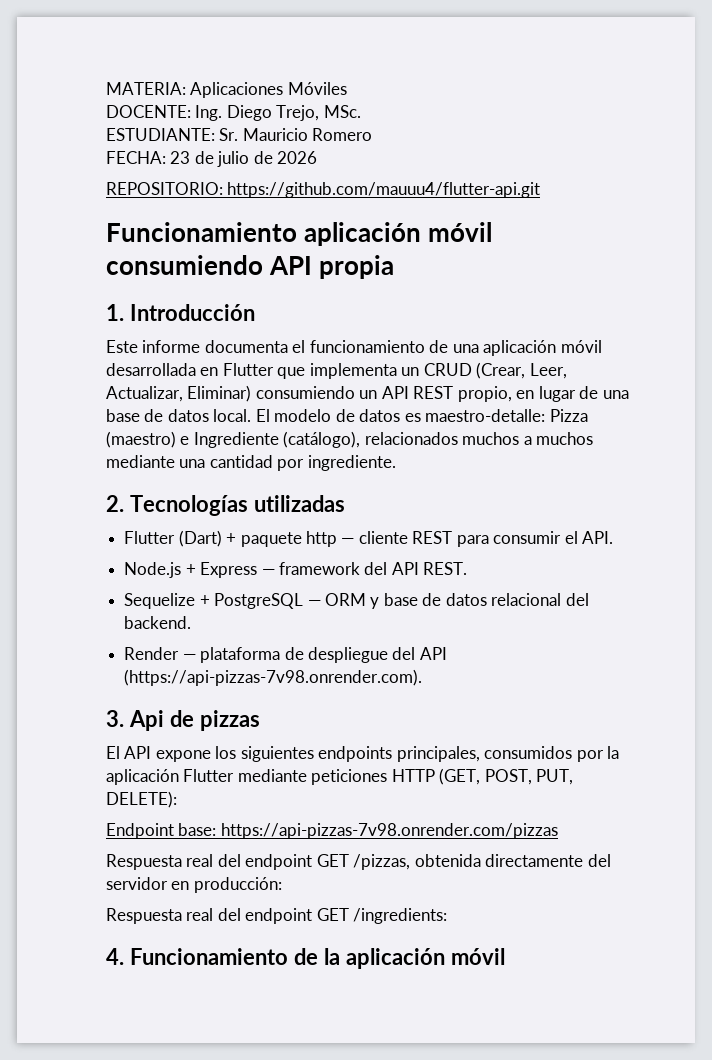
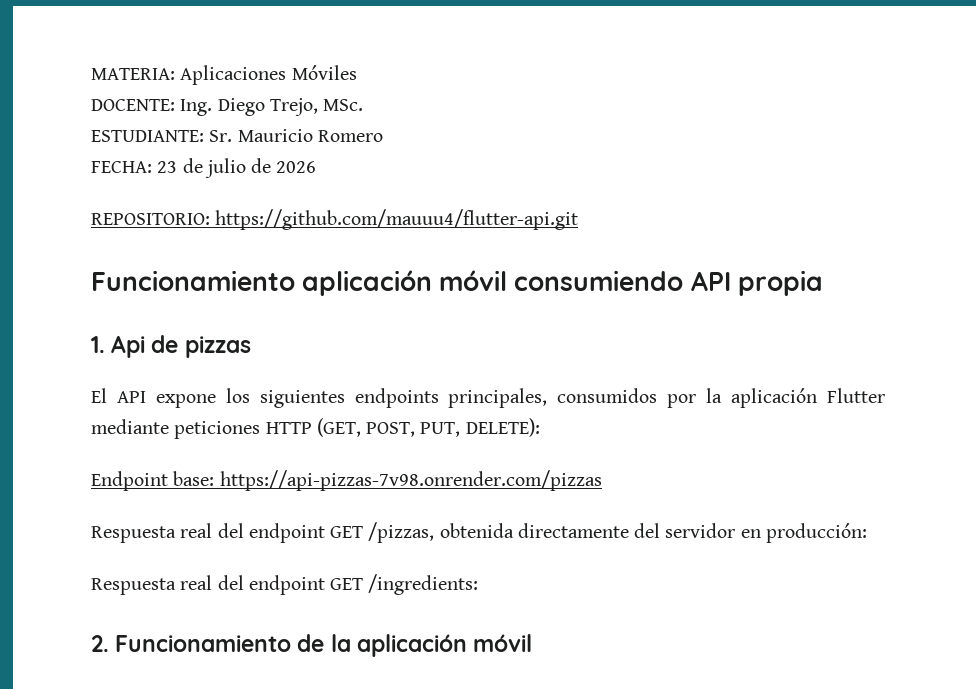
- 1. Introducción
- Este informe documenta el funcionamiento de una aplicación móvil desarrollada en Flutter que implementa un CRUD (Crear, Leer, Actualizar, Eliminar) consumiendo un API REST propio, en lugar de una base de datos local. El modelo de datos es maestro-detalle: Pizza (maestro) e Ingrediente (catálogo), relacionados muchos a muchos mediante una cantidad por ingrediente.
- 2. Tecnologías utilizadas
- Flutter (Dart) + paquete http — cliente REST para consumir el API.
- Node.js + Express — framework del API REST.
- Sequelize + PostgreSQL — ORM y base de datos relacional del backend.
- Render — plataforma de despliegue del API (https://api-pizzas-7v98.onrender.com).
- 3. Api de pizzas
+ 1. Api de pizzas
- 4. Funcionamiento de la aplicación móvil
+ 2. Funcionamiento de la aplicación móvil

